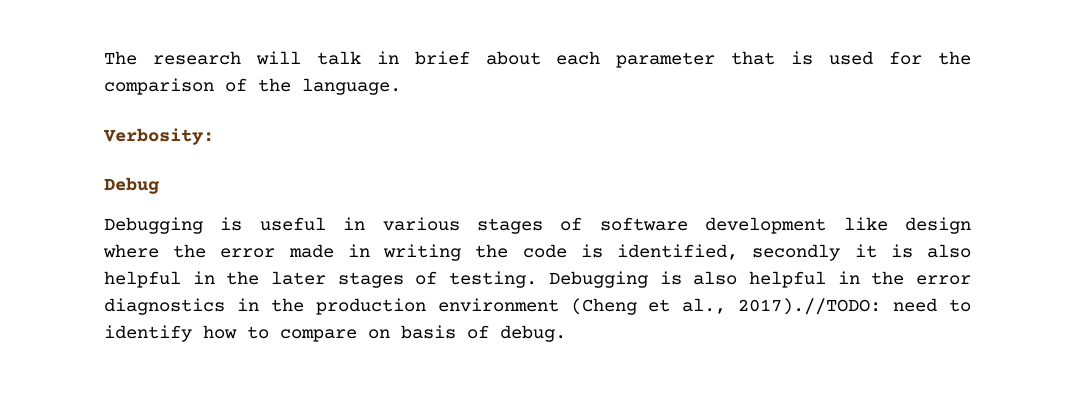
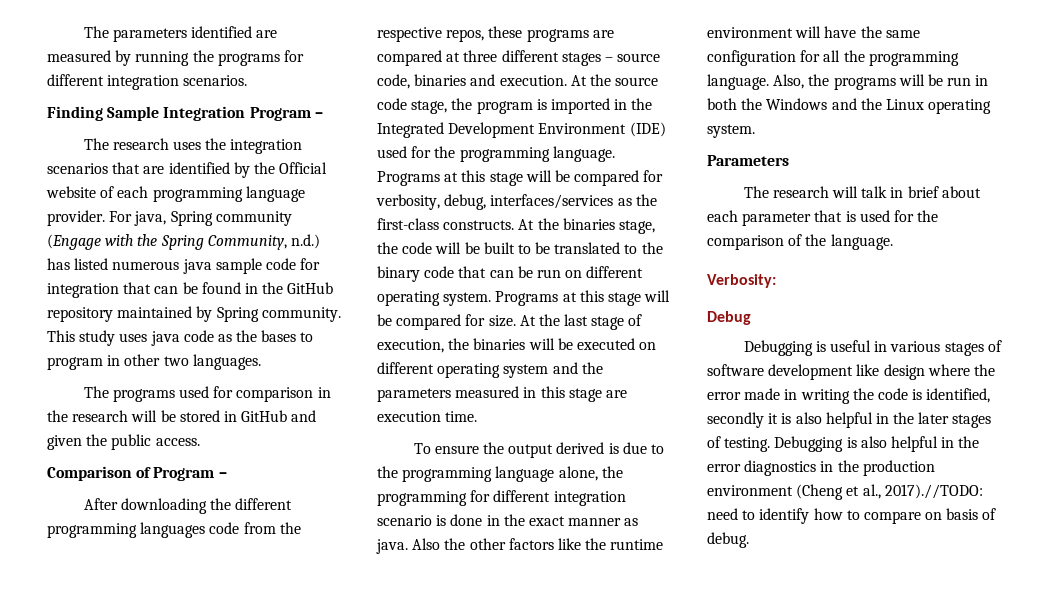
+ The parameters identified are measured by running the programs for different integration scenarios.
+ Finding Sample Integration Program –
+ The research uses the integration scenarios that are identified by the Official website of each programming language provider. For java, Spring community (Engage with the Spring Community, n.d.) has listed numerous java sample code for integration that can be found in the GitHub repository maintained by Spring community. This study uses java code as the bases to program in other two languages.
+ The programs used for comparison in the research will be stored in GitHub and given the public access.
+ Comparison of Program –
+ After downloading the different programming languages code from the respective repos, these programs are compared at three different stages – source code, binaries and execution. At the source code stage, the program is imported in the Integrated Development Environment (IDE) used for the programming language. Programs at this stage will be compared for verbosity, debug, interfaces/services as the first-class constructs. At the binaries stage, the code will be built to be translated to the binary code that can be run on different operating system. Programs at this stage will be compared for size. At the last stage of execution, the binaries will be executed on different operating system and the parameters measured in this stage are execution time.
+ To ensure the output derived is due to the programming language alone, the programming for different integration scenario is done in the exact manner as java. Also the other factors like the runtime environment will have the same configuration for all the programming language. Also, the programs will be run in both the Windows and the Linux operating system.
+ Parameters

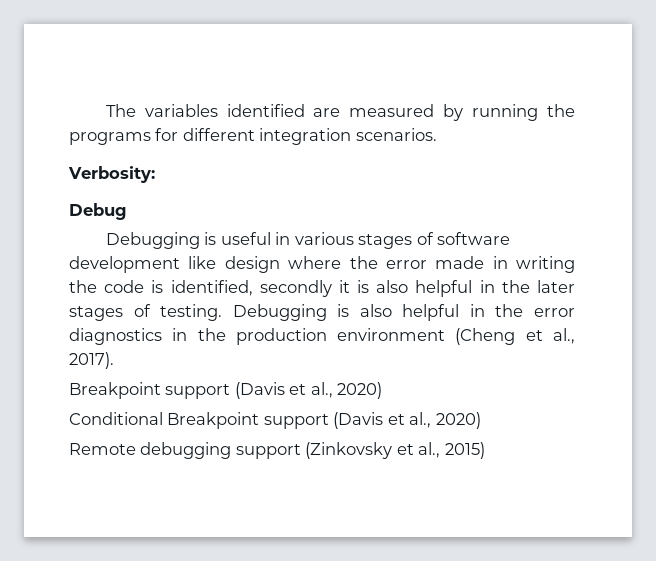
- The parameters identified are measured by running the programs for different integration scenarios.
+ The variables identified are measured by running the programs for different integration scenarios.
- Finding Sample Integration Program –
- The research uses the integration scenarios that are identified by the Official website of each programming language provider. For java, Spring community (Engage with the Spring Community, n.d.) has listed numerous java sample code for integration that can be found in the GitHub repository maintained by Spring community. This study uses java code as the bases to program in other two languages.
- The programs used for comparison in the research will be stored in GitHub and given the public access.
- Comparison of Program –
- After downloading the different programming languages code from the respective repos, these programs are compared at three different stages – source code, binaries and execution. At the source code stage, the program is imported in the Integrated Development Environment (IDE) used for the programming language. Programs at this stage will be compared for verbosity, debug, interfaces/services as the first-class constructs. At the binaries stage, the code will be built to be translated to the binary code that can be run on different operating system. Programs at this stage will be compared for size. At the last stage of execution, the binaries will be executed on different operating system and the parameters measured in this stage are execution time.
- To ensure the output derived is due to the programming language alone, the programming for different integration scenario is done in the exact manner as java. Also the other factors like the runtime environment will have the same configuration for all the programming language. Also, the programs will be run in both the Windows and the Linux operating system.
- Parameters
- The research will talk in brief about each parameter that is used for the comparison of the language.
- Debugging is also helpful in the error diagnostics in the production environment (Cheng et al., 2017).//TODO: need to identify how to compare on basis of debug.
+ Debugging is also helpful in the error diagnostics in the production environment (Cheng et al., 2017).
+ Breakpoint support (Davis et al., 2020)
+ Conditional Breakpoint support (Davis et al., 2020)
+ Remote debugging support (Zinkovsky et al., 2015)

